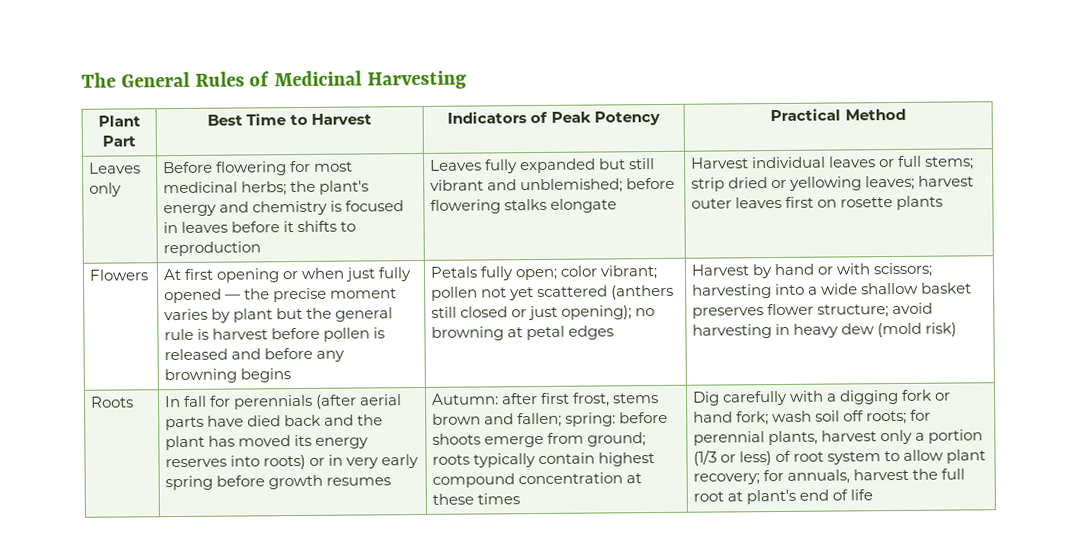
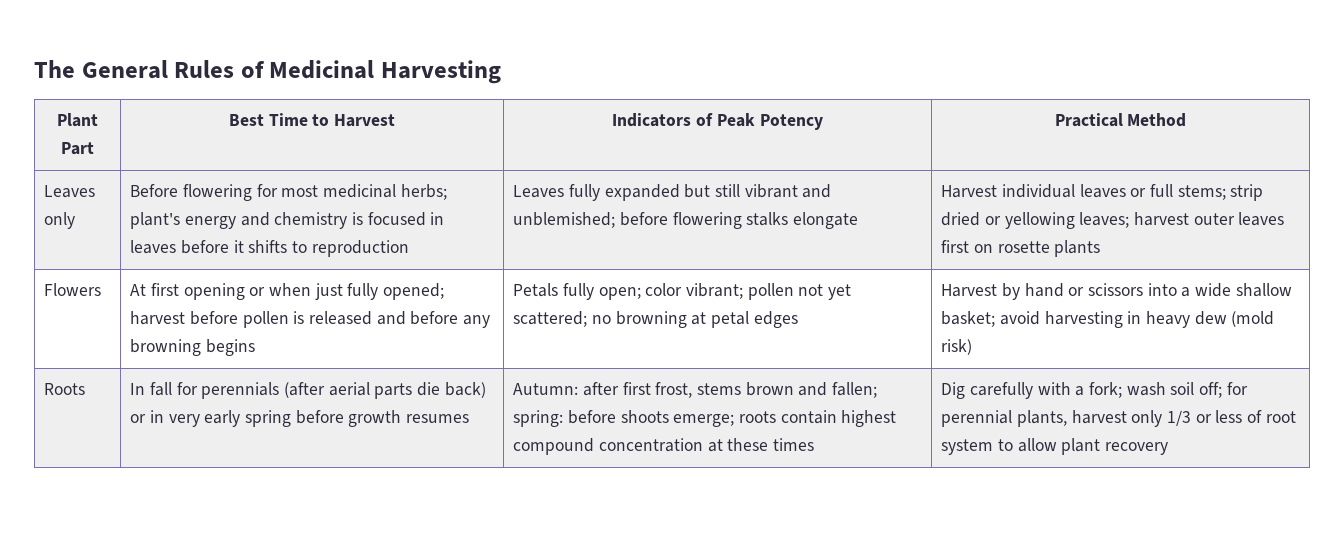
- Before flowering for most medicinal herbs; the plant's energy and chemistry is focused in leaves before it shifts to reproduction
+ Before flowering for most medicinal herbs; plant's energy and chemistry is focused in leaves before it shifts to reproduction
- At first opening or when just fully opened — the precise moment varies by plant but the general rule is harvest before pollen is released and before any browning begins
+ At first opening or when just fully opened; harvest before pollen is released and before any browning begins
- Petals fully open; color vibrant; pollen not yet scattered (anthers still closed or just opening); no browning at petal edges
+ Petals fully open; color vibrant; pollen not yet scattered; no browning at petal edges
- Harvest by hand or with scissors; harvesting into a wide shallow basket preserves flower structure; avoid harvesting in heavy dew (mold risk)
+ Harvest by hand or scissors into a wide shallow basket; avoid harvesting in heavy dew (mold risk)
- In fall for perennials (after aerial parts have died back and the plant has moved its energy reserves into roots) or in very early spring before growth resumes
+ In fall for perennials (after aerial parts die back) or in very early spring before growth resumes
- Autumn: after first frost, stems brown and fallen; spring: before shoots emerge from ground; roots typically contain highest compound concentration at these times
+ Autumn: after first frost, stems brown and fallen; spring: before shoots emerge; roots contain highest compound concentration at these times
- Dig carefully with a digging fork or hand fork; wash soil off roots; for perennial plants, harvest only a portion (1/3 or less) of root system to allow plant recovery; for annuals, harvest the full root at plant's end of life
+ Dig carefully with a fork; wash soil off; for perennial plants, harvest only 1/3 or less of root system to allow plant recovery

